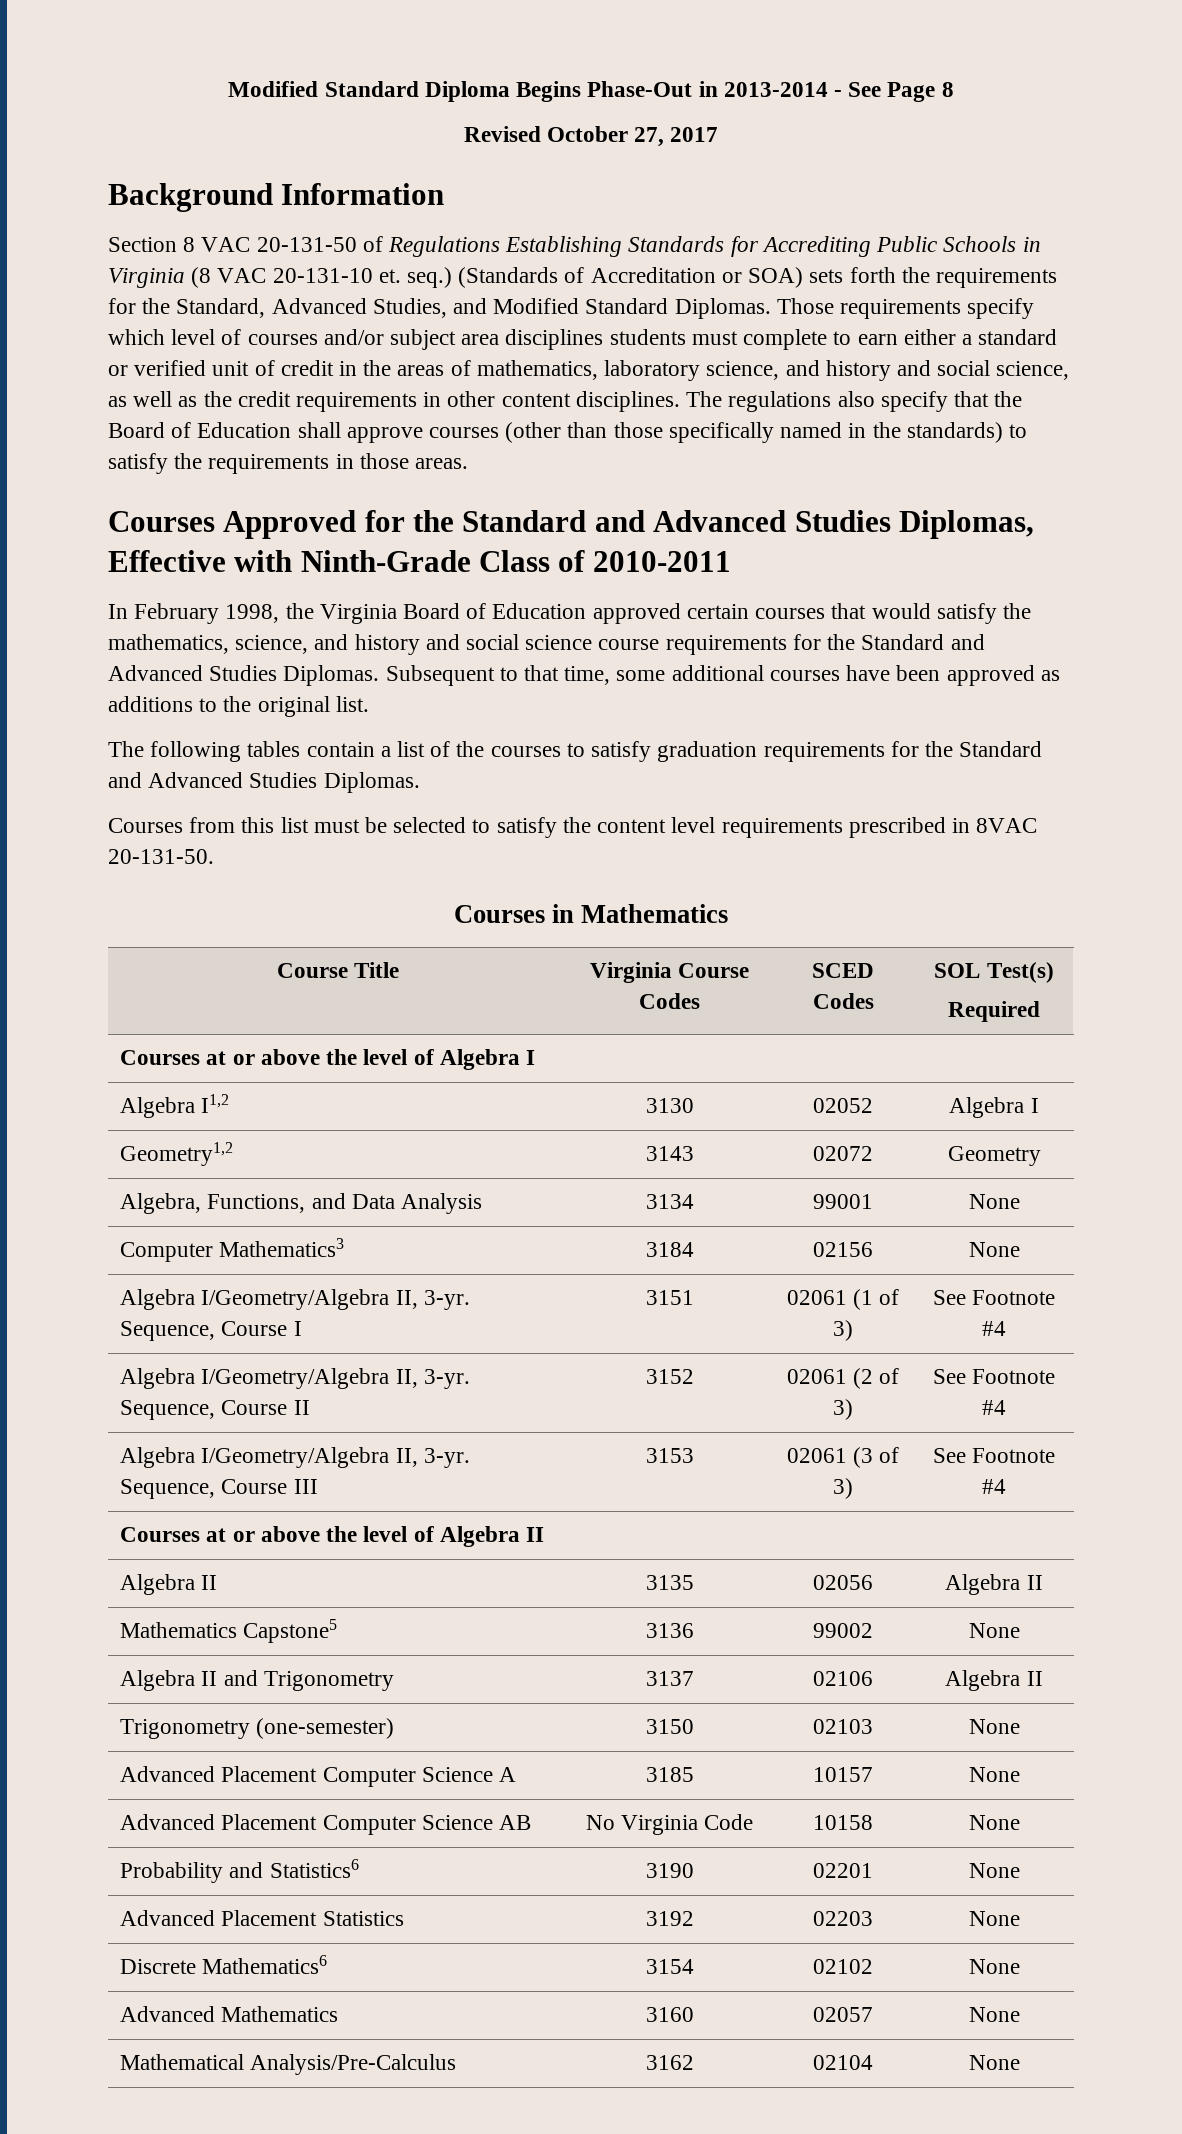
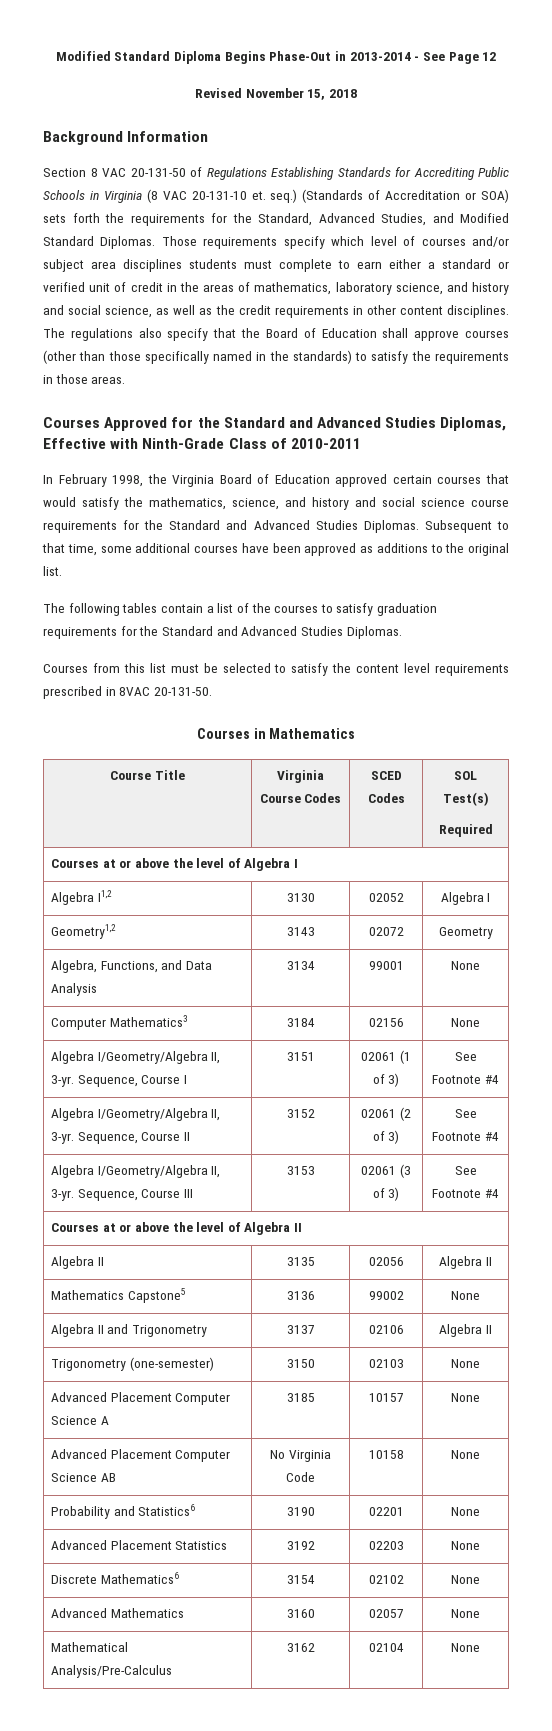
- Modified Standard Diploma Begins Phase-Out in 2013-2014 - See Page 8
+ Modified Standard Diploma Begins Phase-Out in 2013-2014 - See Page 12
- Revised October 27, 2017
+ Revised November 15, 2018

